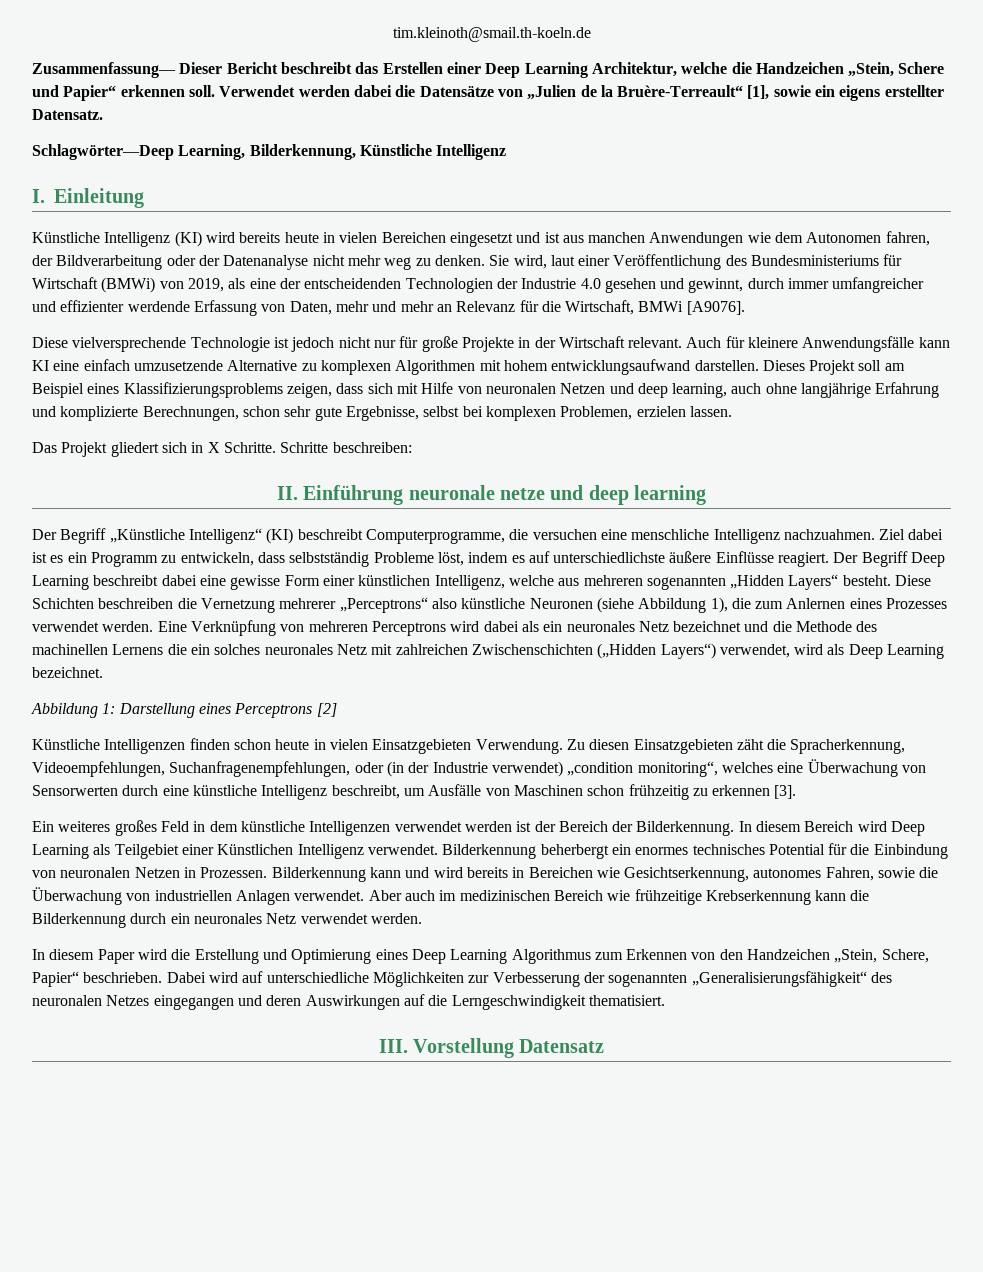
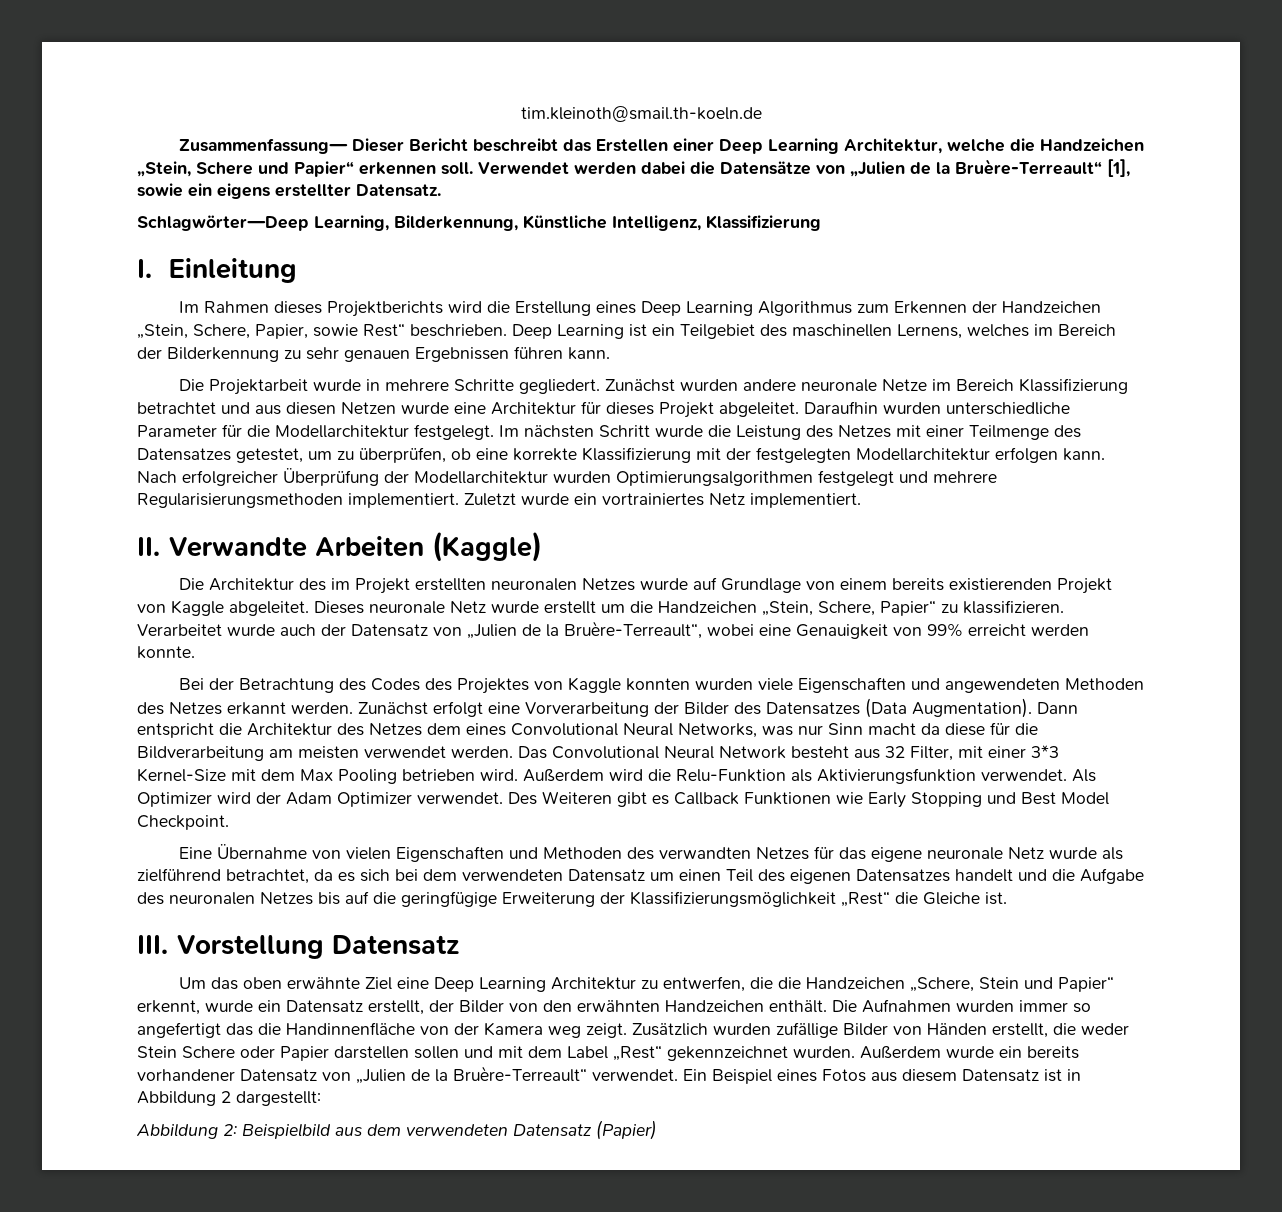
- Schlagwörter—Deep Learning, Bilderkennung, Künstliche Intelligenz
+ Schlagwörter—Deep Learning, Bilderkennung, Künstliche Intelligenz, Klassifizierung
- Künstliche Intelligenz (KI) wird bereits heute in vielen Bereichen eingesetzt und ist aus manchen Anwendungen wie dem Autonomen fahren, der Bildverarbeitung oder der Datenanalyse nicht mehr weg zu denken. Sie wird, laut einer Veröffentlichung des Bundesministeriums für Wirtschaft (BMWi) von 2019, als eine der entscheidenden Technologien der Industrie 4.0 gesehen und gewinnt, durch immer umfangreicher und effizienter werdende Erfassung von Daten, mehr und mehr an Relevanz für die Wirtschaft, BMWi [A9076].
- Diese vielversprechende Technologie ist jedoch nicht nur für große Projekte in der Wirtschaft relevant. Auch für kleinere Anwendungsfälle kann KI eine einfach umzusetzende Alternative zu komplexen Algorithmen mit hohem entwicklungsaufwand darstellen. Dieses Projekt soll am Beispiel eines Klassifizierungsproblems zeigen, dass sich mit Hilfe von neuronalen Netzen und deep learning, auch ohne langjährige Erfahrung und komplizierte Berechnungen, schon sehr gute Ergebnisse, selbst bei komplexen Problemen, erzielen lassen.
- Das Projekt gliedert sich in X Schritte. Schritte beschreiben:
- II. Einführung neuronale netze und deep learning
- Der Begriff „Künstliche Intelligenz“ (KI) beschreibt Computerprogramme, die versuchen eine menschliche Intelligenz nachzuahmen. Ziel dabei ist es ein Programm zu entwickeln, dass selbstständig Probleme löst, indem es auf unterschiedlichste äußere Einflüsse reagiert. Der Begriff Deep Learning beschreibt dabei eine gewisse Form einer künstlichen Intelligenz, welche aus mehreren sogenannten „Hidden Layers“ besteht. Diese Schichten beschreiben die Vernetzung mehrerer „Perceptrons“ also künstliche Neuronen (siehe Abbildung 1), die zum Anlernen eines Prozesses verwendet werden. Eine Verknüpfung von mehreren Perceptrons wird dabei als ein neuronales Netz bezeichnet und die Methode des machinellen Lernens die ein solches neuronales Netz mit zahlreichen Zwischenschichten („Hidden Layers“) verwendet, wird als Deep Learning bezeichnet.
- Abbildung 1: Darstellung eines Perceptrons [2]
- Künstliche Intelligenzen finden schon heute in vielen Einsatzgebieten Verwendung. Zu diesen Einsatzgebieten zäht die Spracherkennung, Videoempfehlungen, Suchanfragenempfehlungen, oder (in der Industrie verwendet) „condition monitoring“, welches eine Überwachung von Sensorwerten durch eine künstliche Intelligenz beschreibt, um Ausfälle von Maschinen schon frühzeitig zu erkennen [3].
- Ein weiteres großes Feld in dem künstliche Intelligenzen verwendet werden ist der Bereich der Bilderkennung. In diesem Bereich wird Deep Learning als Teilgebiet einer Künstlichen Intelligenz verwendet. Bilderkennung beherbergt ein enormes technisches Potential für die Einbindung von neuronalen Netzen in Prozessen. Bilderkennung kann und wird bereits in Bereichen wie Gesichtserkennung, autonomes Fahren, sowie die Überwachung von industriellen Anlagen verwendet. Aber auch im medizinischen Bereich wie frühzeitige Krebserkennung kann die Bilderkennung durch ein neuronales Netz verwendet werden.
- In diesem Paper wird die Erstellung und Optimierung eines Deep Learning Algorithmus zum Erkennen von den Handzeichen „Stein, Schere, Papier“ beschrieben. Dabei wird auf unterschiedliche Möglichkeiten zur Verbesserung der sogenannten „Generalisierungsfähigkeit“ des neuronalen Netzes eingegangen und deren Auswirkungen auf die Lerngeschwindigkeit thematisiert.
+ Im Rahmen dieses Projektberichts wird die Erstellung eines Deep Learning Algorithmus zum Erkennen der Handzeichen „Stein, Schere, Papier, sowie Rest“ beschrieben. Deep Learning ist ein Teilgebiet des maschinellen Lernens, welches im Bereich der Bilderkennung zu sehr genauen Ergebnissen führen kann.
+ Die Projektarbeit wurde in mehrere Schritte gegliedert. Zunächst wurden andere neuronale Netze im Bereich Klassifizierung betrachtet und aus diesen Netzen wurde eine Architektur für dieses Projekt abgeleitet. Daraufhin wurden unterschiedliche Parameter für die Modellarchitektur festgelegt. Im nächsten Schritt wurde die Leistung des Netzes mit einer Teilmenge des Datensatzes getestet, um zu überprüfen, ob eine korrekte Klassifizierung mit der festgelegten Modellarchitektur erfolgen kann. Nach erfolgreicher Überprüfung der Modellarchitektur wurden Optimierungsalgorithmen festgelegt und mehrere Regularisierungsmethoden implementiert. Zuletzt wurde ein vortrainiertes Netz implementiert.
+ II. Verwandte Arbeiten (Kaggle)
+ Die Architektur des im Projekt erstellten neuronalen Netzes wurde auf Grundlage von einem bereits existierenden Projekt von Kaggle abgeleitet. Dieses neuronale Netz wurde erstellt um die Handzeichen „Stein, Schere, Papier“ zu klassifizieren. Verarbeitet wurde auch der Datensatz von „Julien de la Bruère-Terreault“, wobei eine Genauigkeit von 99% erreicht werden konnte.
+ Bei der Betrachtung des Codes des Projektes von Kaggle konnten wurden viele Eigenschaften und angewendeten Methoden des Netzes erkannt werden. Zunächst erfolgt eine Vorverarbeitung der Bilder des Datensatzes (Data Augmentation). Dann entspricht die Architektur des Netzes dem eines Convolutional Neural Networks, was nur Sinn macht da diese für die Bildverarbeitung am meisten verwendet werden. Das Convolutional Neural Network besteht aus 32 Filter, mit einer 3*3 Kernel-Size mit dem Max Pooling betrieben wird. Außerdem wird die Relu-Funktion als Aktivierungsfunktion verwendet. Als Optimizer wird der Adam Optimizer verwendet. Des Weiteren gibt es Callback Funktionen wie Early Stopping und Best Model Checkpoint.
+ Eine Übernahme von vielen Eigenschaften und Methoden des verwandten Netzes für das eigene neuronale Netz wurde als zielführend betrachtet, da es sich bei dem verwendeten Datensatz um einen Teil des eigenen Datensatzes handelt und die Aufgabe des neuronalen Netzes bis auf die geringfügige Erweiterung der Klassifizierungsmöglichkeit „Rest“ die Gleiche ist.
  III. Vorstellung Datensatz
+ Um das oben erwähnte Ziel eine Deep Learning Architektur zu entwerfen, die die Handzeichen „Schere, Stein und Papier“ erkennt, wurde ein Datensatz erstellt, der Bilder von den erwähnten Handzeichen enthält. Die Aufnahmen wurden immer so angefertigt das die Handinnenfläche von der Kamera weg zeigt. Zusätzlich wurden zufällige Bilder von Händen erstellt, die weder Stein Schere oder Papier darstellen sollen und mit dem Label „Rest“ gekennzeichnet wurden. Außerdem wurde ein bereits vorhandener Datensatz von „Julien de la Bruère-Terreault“ verwendet. Ein Beispiel eines Fotos aus diesem Datensatz ist in Abbildung 2 dargestellt:
+ Abbildung 2: Beispielbild aus dem verwendeten Datensatz (Papier)

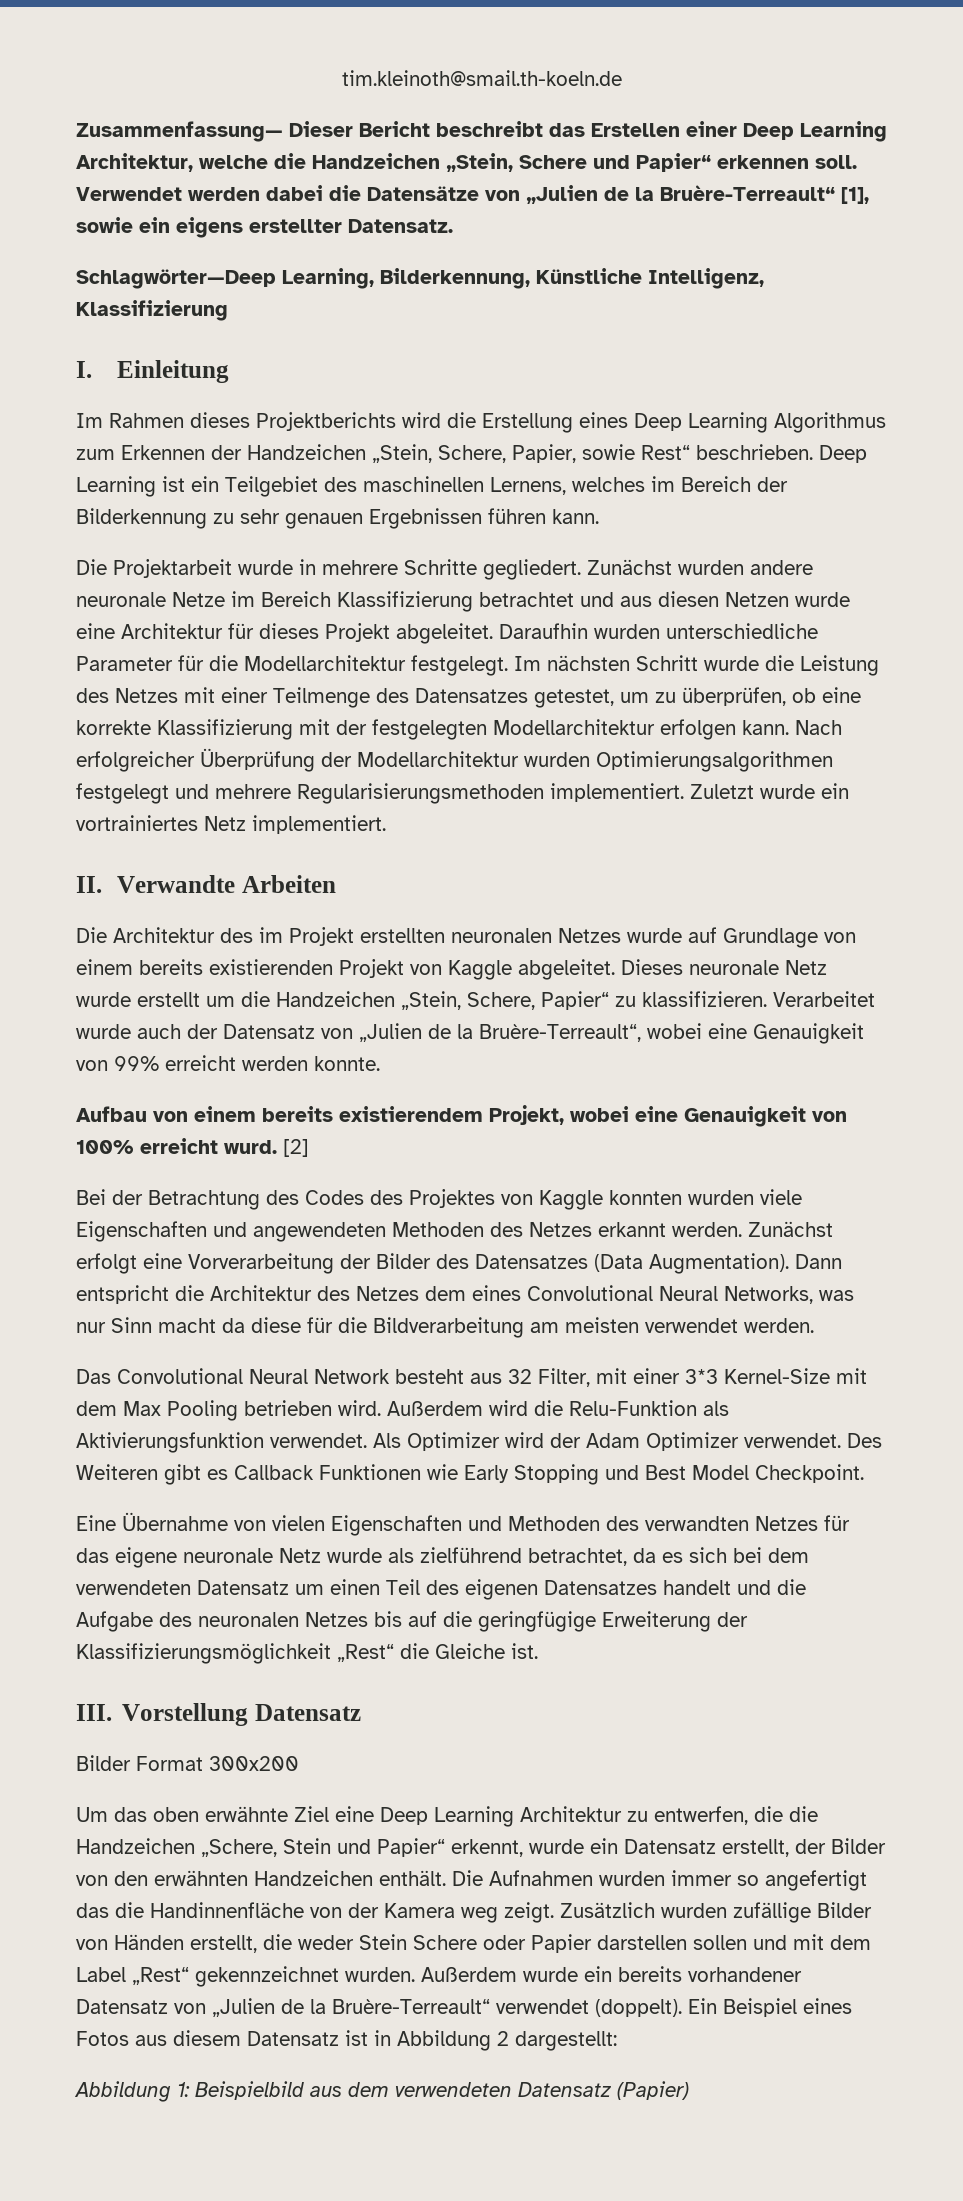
- II. Verwandte Arbeiten (Kaggle)
+ II. Verwandte Arbeiten
+ Aufbau von einem bereits existierendem Projekt, wobei eine Genauigkeit von 100% erreicht wurd. [2]
- Dann entspricht die Architektur des Netzes dem eines Convolutional Neural Networks, was nur Sinn macht da diese für die Bildverarbeitung am meisten verwendet werden. Das Convolutional Neural Network besteht aus 32 Filter, mit einer 3*3 Kernel-Size mit dem Max Pooling betrieben wird.
+ Dann entspricht die Architektur des Netzes dem eines Convolutional Neural Networks, was nur Sinn macht da diese für die Bildverarbeitung am meisten verwendet werden.
+ Das Convolutional Neural Network besteht aus 32 Filter, mit einer 3*3 Kernel-Size mit dem Max Pooling betrieben wird.
+ Bilder Format 300x200
- Außerdem wurde ein bereits vorhandener Datensatz von „Julien de la Bruère-Terreault“ verwendet.
+ Außerdem wurde ein bereits vorhandener Datensatz von „Julien de la Bruère-Terreault“ verwendet (doppelt).
- Abbildung 2: Beispielbild aus dem verwendeten Datensatz (Papier)
+ Abbildung 1: Beispielbild aus dem verwendeten Datensatz (Papier)

